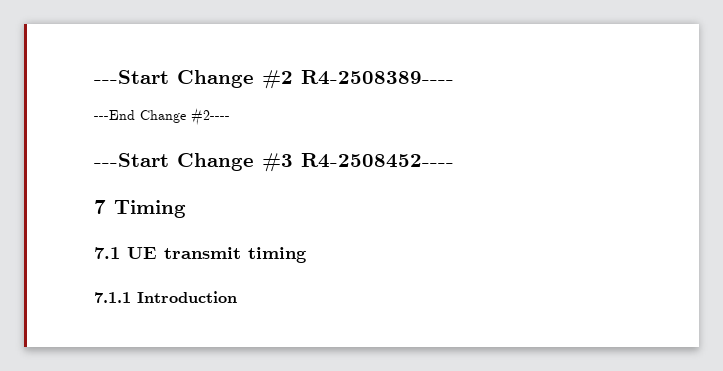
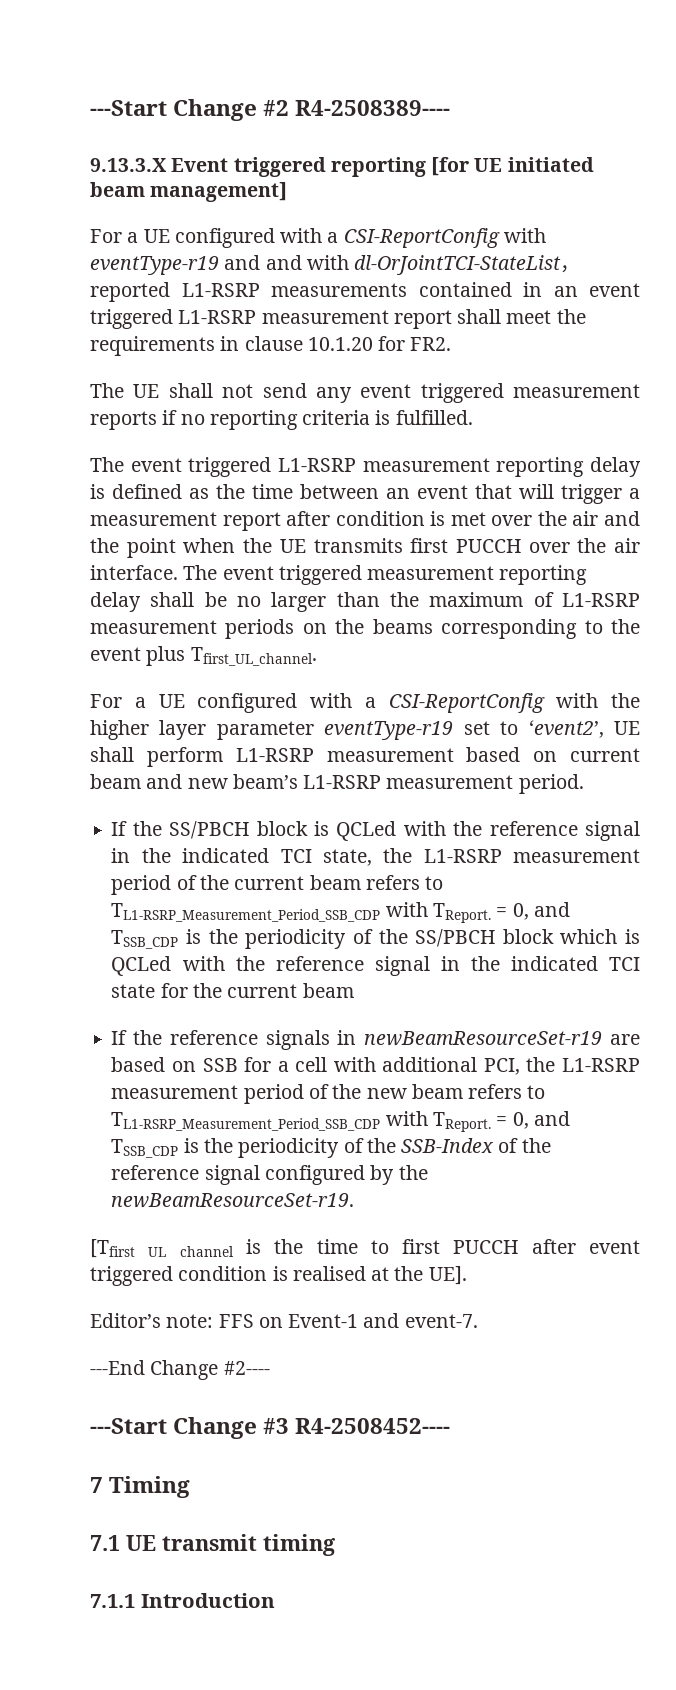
+ 9.13.3.X Event triggered reporting [for UE initiated beam management]
+ For a UE configured with a CSI-ReportConfig with eventType-r19 and and with dl-OrJointTCI-StateList，reported L1-RSRP measurements contained in an event triggered L1-RSRP measurement report shall meet the requirements in clause 10.1.20 for FR2.
+ The UE shall not send any event triggered measurement reports if no reporting criteria is fulfilled.
+ The event triggered L1-RSRP measurement reporting delay is defined as the time between an event that will trigger a measurement report after condition is met over the air and the point when the UE transmits first PUCCH over the air interface. The event triggered measurement reporting delay shall be no larger than the maximum of L1-RSRP measurement periods on the beams corresponding to the event plus Tfirst_UL_channel.
+ For a UE configured with a CSI-ReportConfig with the higher layer parameter eventType-r19 set to ‘event2’, UE shall perform L1-RSRP measurement based on current beam and new beam’s L1-RSRP measurement period.
+ If the SS/PBCH block is QCLed with the reference signal in the indicated TCI state, the L1-RSRP measurement period of the current beam refers to TL1-RSRP_Measurement_Period_SSB_CDP with TReport. = 0, and TSSB_CDP is the periodicity of the SS/PBCH block which is QCLed with the reference signal in the indicated TCI state for the current beam
+ If the reference signals in newBeamResourceSet-r19 are based on SSB for a cell with additional PCI, the L1-RSRP measurement period of the new beam refers to TL1-RSRP_Measurement_Period_SSB_CDP with TReport. = 0, and TSSB_CDP is the periodicity of the SSB-Index of the reference signal configured by the newBeamResourceSet-r19.
+ [Tfirst UL channel is the time to first PUCCH after event triggered condition is realised at the UE].
+ Editor’s note: FFS on Event-1 and event-7.

